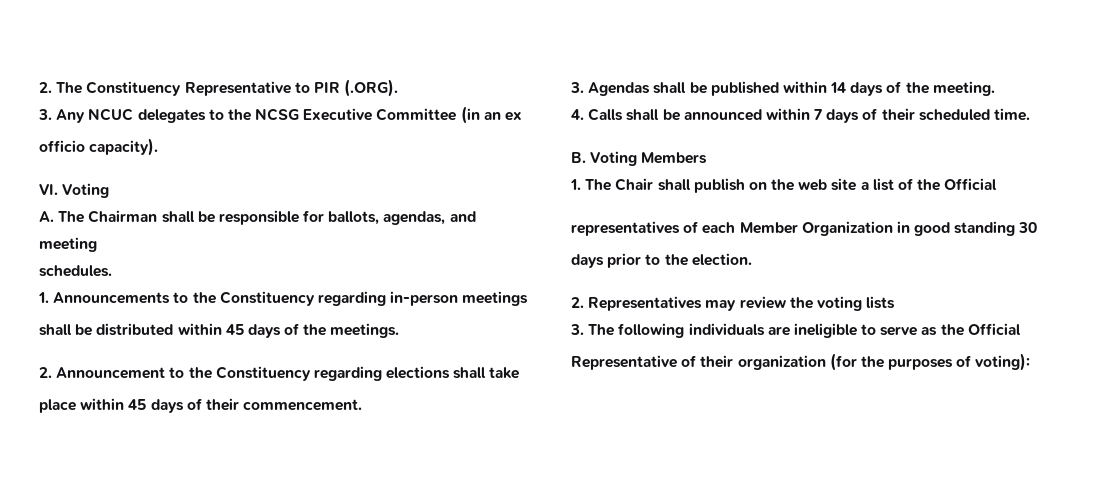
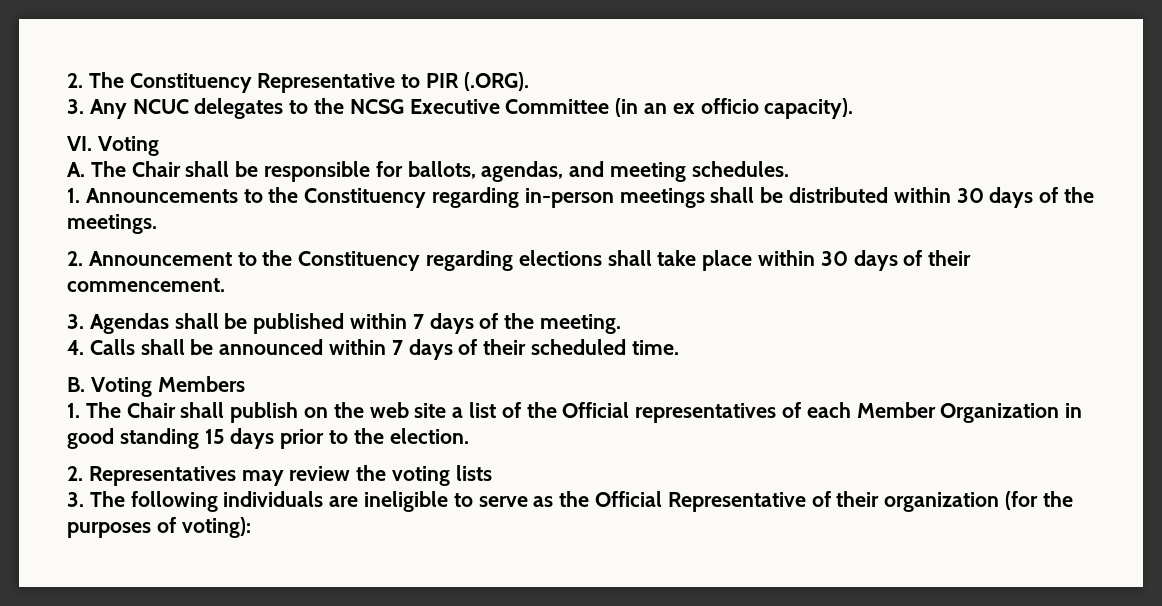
- 3. Any NCUC delegates to the NCSG Executive Committee (in an ex
- officio capacity).
+ 3. Any NCUC delegates to the NCSG Executive Committee (in an ex officio capacity).
- A. The Chairman shall be responsible for ballots, agendas, and meeting
- schedules.
+ A. The Chair shall be responsible for ballots, agendas, and meeting schedules.
- 1. Announcements to the Constituency regarding in-person meetings
- shall be distributed within 45 days of the meetings.
+ 1. Announcements to the Constituency regarding in-person meetings shall be distributed within 30 days of the meetings.
- 2. Announcement to the Constituency regarding elections shall take
- place within 45 days of their commencement.
+ 2. Announcement to the Constituency regarding elections shall take place within 30 days of their commencement.
- 3. Agendas shall be published within 14 days of the meeting.
+ 3. Agendas shall be published within 7 days of the meeting.
- 1. The Chair shall publish on the web site a list of the Official
- representatives of each Member Organization in good standing 30
- days prior to the election.
+ 1. The Chair shall publish on the web site a list of the Official representatives of each Member Organization in good standing 15 days prior to the election.
- 3. The following individuals are ineligible to serve as the Official
- Representative of their organization (for the purposes of voting):
+ 3. The following individuals are ineligible to serve as the Official Representative of their organization (for the purposes of voting):

